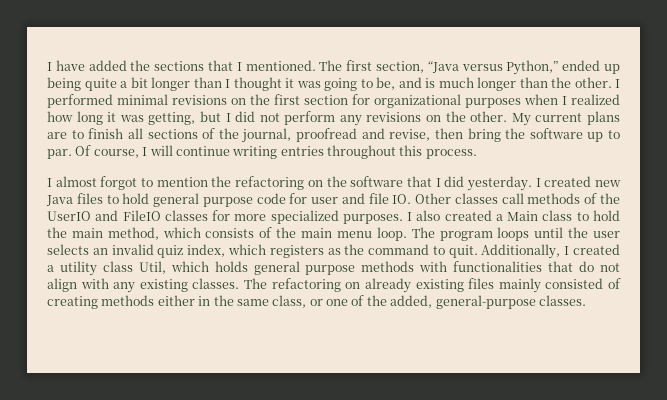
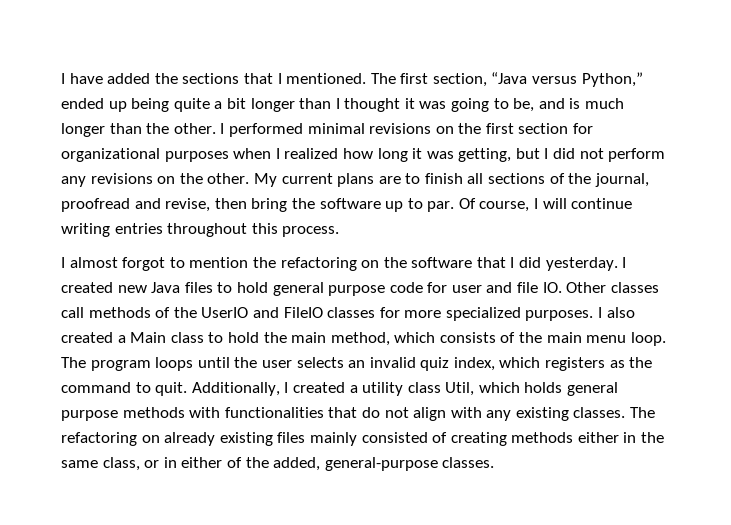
- The refactoring on already existing files mainly consisted of creating methods either in the same class, or one of the added, general-purpose classes.
+ The refactoring on already existing files mainly consisted of creating methods either in the same class, or in either of the added, general-purpose classes.

